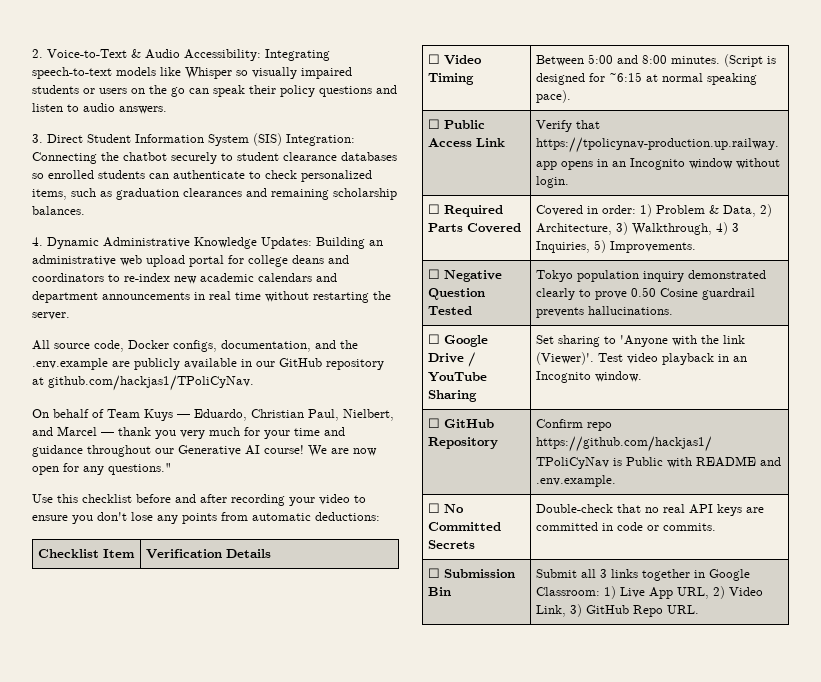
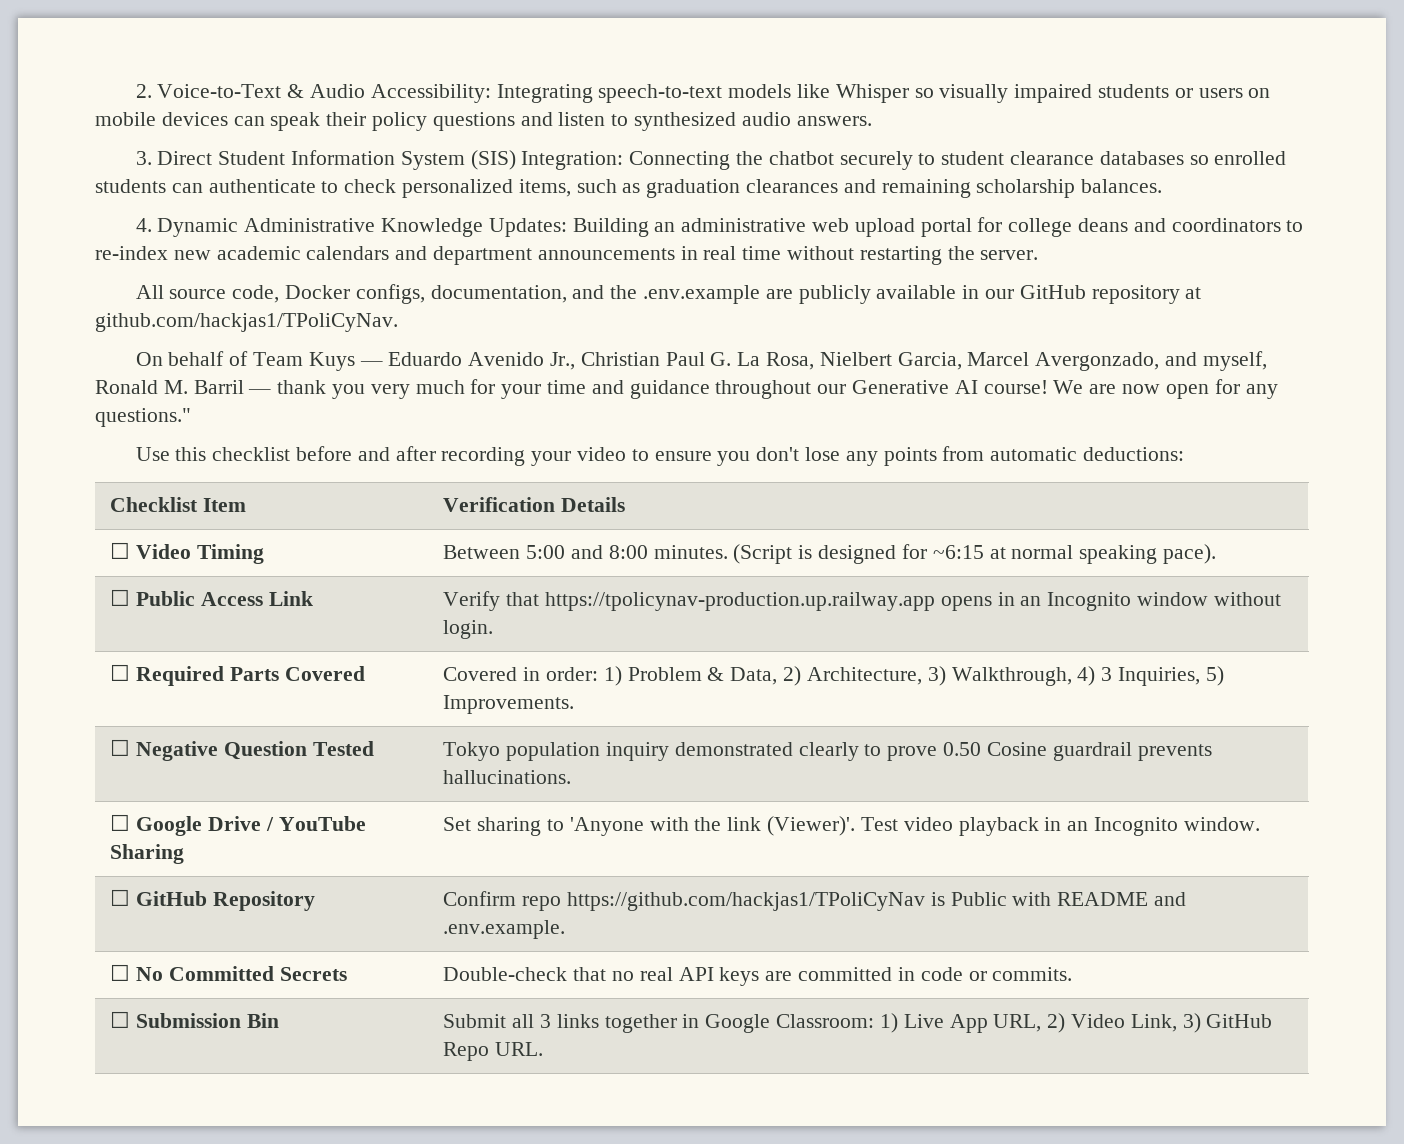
- 2. Voice-to-Text & Audio Accessibility: Integrating speech-to-text models like Whisper so visually impaired students or users on the go can speak their policy questions and listen to audio answers.
+ 2. Voice-to-Text & Audio Accessibility: Integrating speech-to-text models like Whisper so visually impaired students or users on mobile devices can speak their policy questions and listen to synthesized audio answers.
- On behalf of Team Kuys — Eduardo, Christian Paul, Nielbert, and Marcel — thank you very much for your time and guidance throughout our Generative AI course!
+ On behalf of Team Kuys — Eduardo Avenido Jr., Christian Paul G. La Rosa, Nielbert Garcia, Marcel Avergonzado, and myself, Ronald M. Barril — thank you very much for your time and guidance throughout our Generative AI course!

